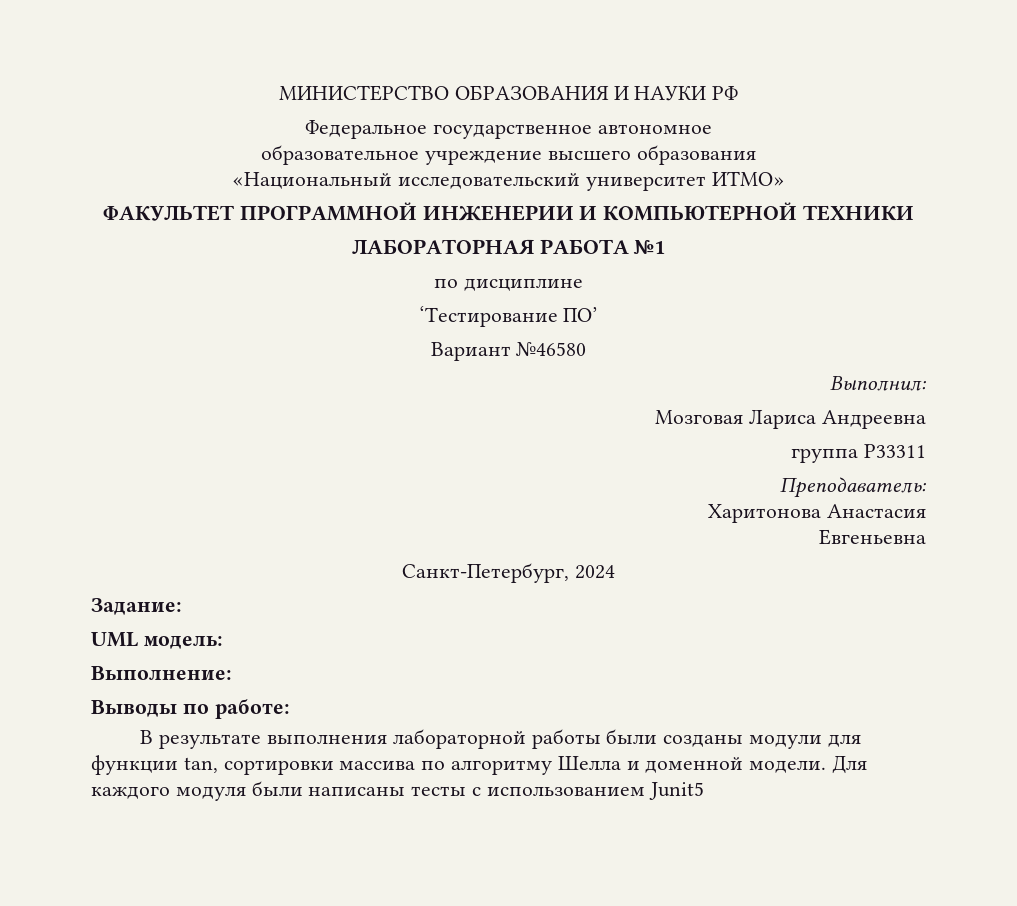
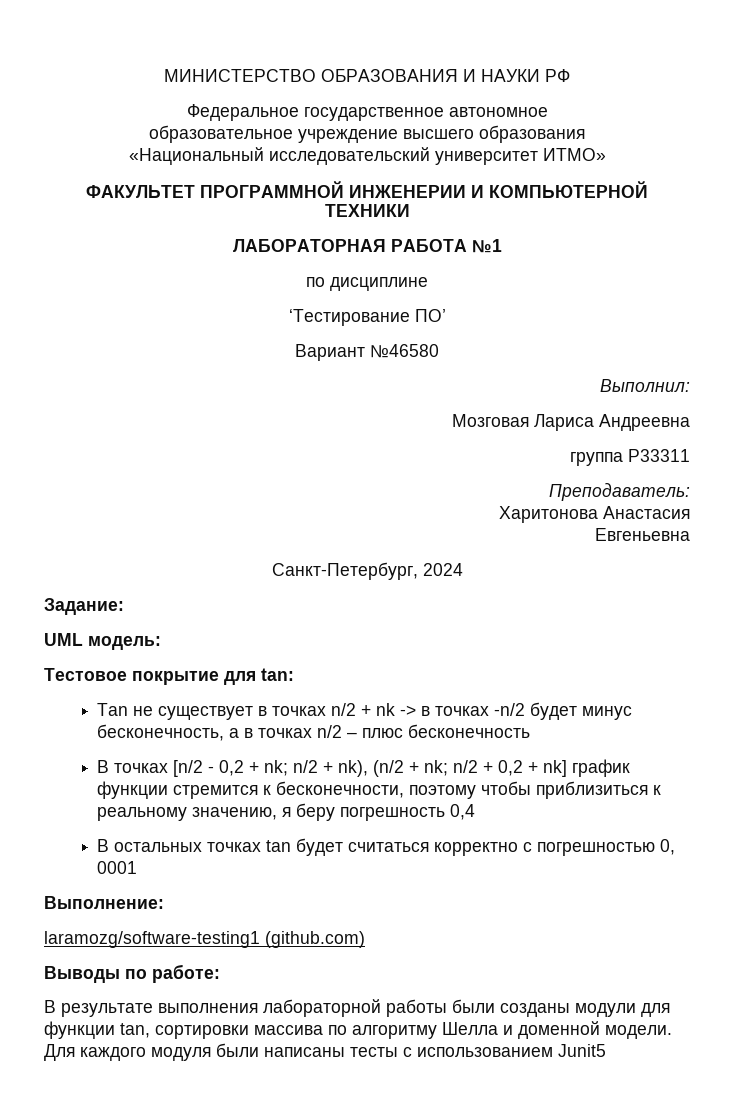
+ Тестовое покрытие для tan:
+ Tan не существует в точках n/2 + nk -> в точках -n/2 будет минус бесконечность, а в точках n/2 – плюс бесконечность
+ В точках [n/2 - 0,2 + nk; n/2 + nk), (n/2 + nk; n/2 + 0,2 + nk] график функции стремится к бесконечности, поэтому чтобы приблизиться к реальному значению, я беру погрешность 0,4
+ В остальных точках tan будет считаться корректно с погрешностью 0, 0001
+ laramozg/software-testing1 (github.com)

